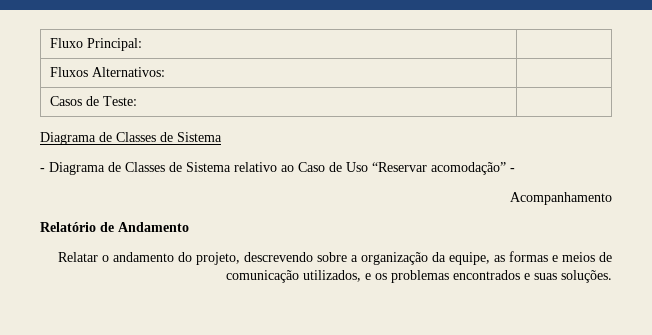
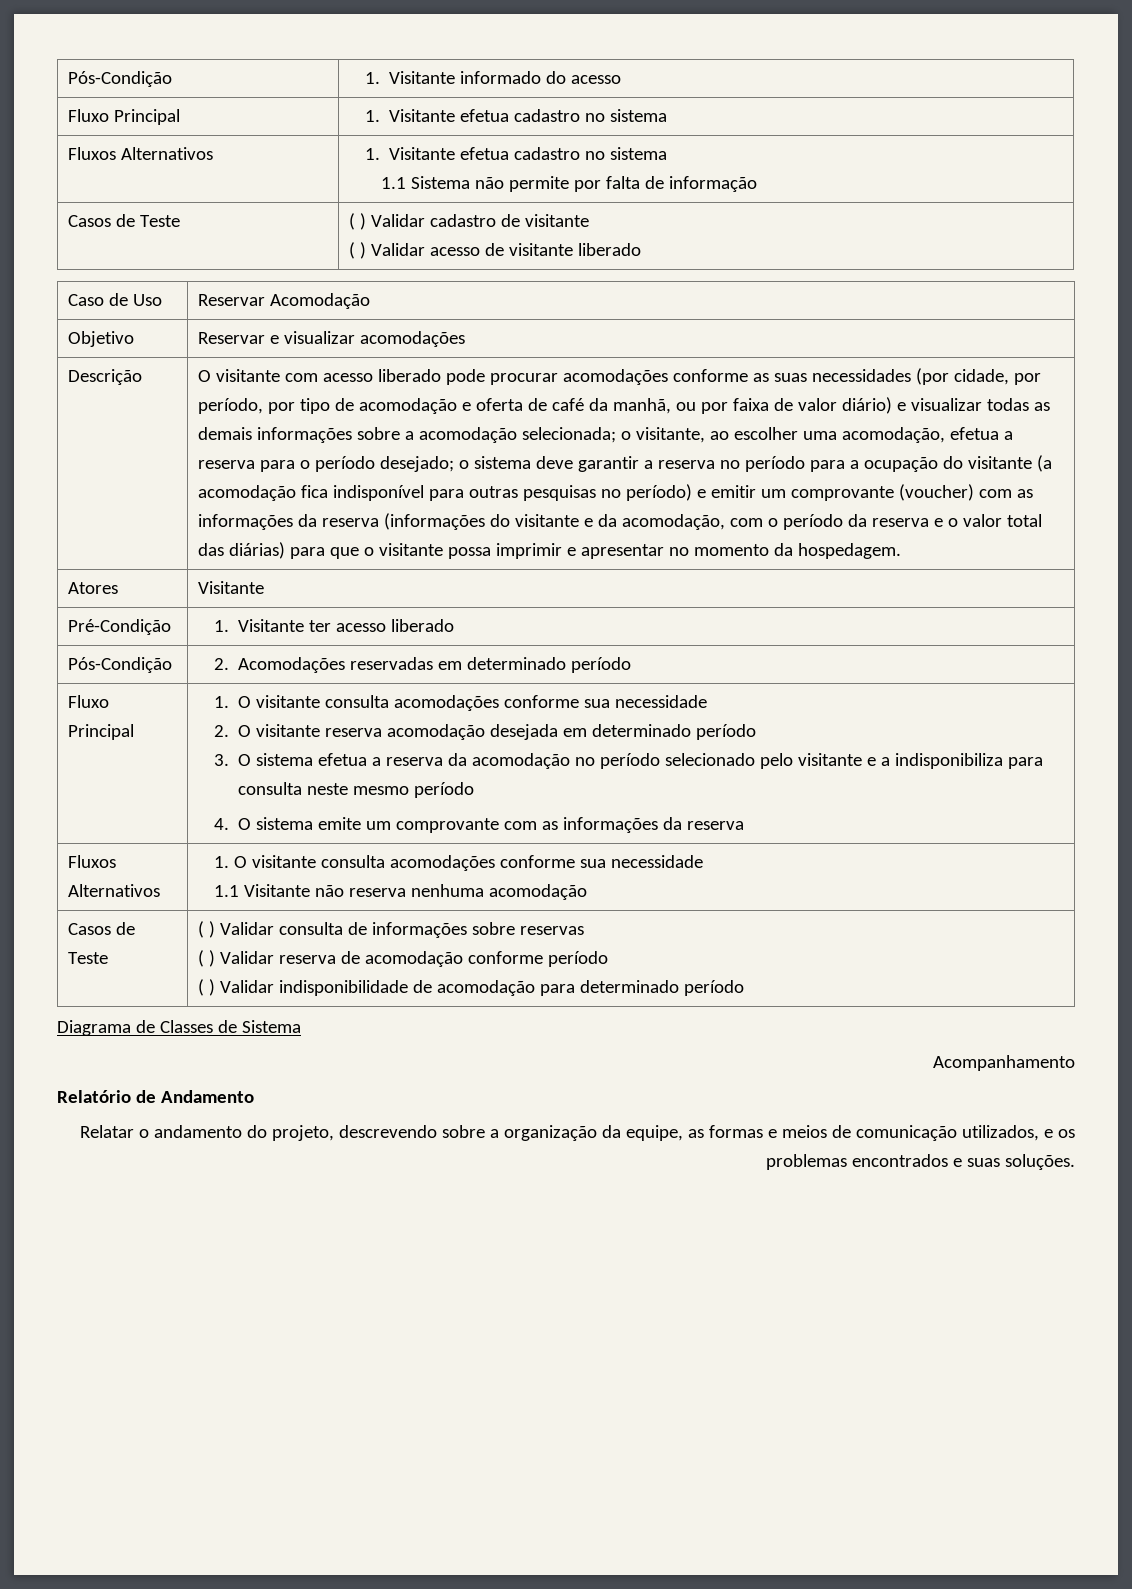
- Fluxo Principal: |
- Fluxos Alternativos: |
- Casos de Teste: |
+ Pós-Condição | 1. Visitante informado do acesso
+ Fluxo Principal | 1. Visitante efetua cadastro no sistema
+ Fluxos Alternativos | 1. Visitante efetua cadastro no sistema
+ 1.1 Sistema não permite por falta de informação
+ Casos de Teste | ( ) Validar cadastro de visitante
+ ( ) Validar acesso de visitante liberado
+ Caso de Uso | Reservar Acomodação
+ Objetivo | Reservar e visualizar acomodações
+ Descrição | O visitante com acesso liberado pode procurar acomodações conforme as suas necessidades (por cidade, por período, por tipo de acomodação e oferta de café da manhã, ou por faixa de valor diário) e visualizar todas as demais informações sobre a acomodação selecionada; o visitante, ao escolher uma acomodação, efetua a reserva para o período desejado; o sistema deve garantir a reserva no período para a ocupação do visitante (a acomodação fica indisponível para outras pesquisas no período) e emitir um comprovante (voucher) com as informações da reserva (informações do visitante e da acomodação, com o período da reserva e o valor total das diárias) para que o visitante possa imprimir e apresentar no momento da hospedagem.
+ Atores | Visitante
+ Pré-Condição | 1. Visitante ter acesso liberado
+ Pós-Condição | 2. Acomodações reservadas em determinado período
+ Fluxo Principal | 1. O visitante consulta acomodações conforme sua necessidade
+ 2. O visitante reserva acomodação desejada em determinado período
+ 3. O sistema efetua a reserva da acomodação no período selecionado pelo visitante e a indisponibiliza para consulta neste mesmo período
+ 4. O sistema emite um comprovante com as informações da reserva
+ Fluxos Alternativos | 1. O visitante consulta acomodações conforme sua necessidade
+ 1.1 Visitante não reserva nenhuma acomodação
+ Casos de Teste | ( ) Validar consulta de informações sobre reservas
+ ( ) Validar reserva de acomodação conforme período
+ ( ) Validar indisponibilidade de acomodação para determinado período
  Diagrama de Classes de Sistema
- - Diagrama de Classes de Sistema relativo ao Caso de Uso “Reservar acomodação” -

